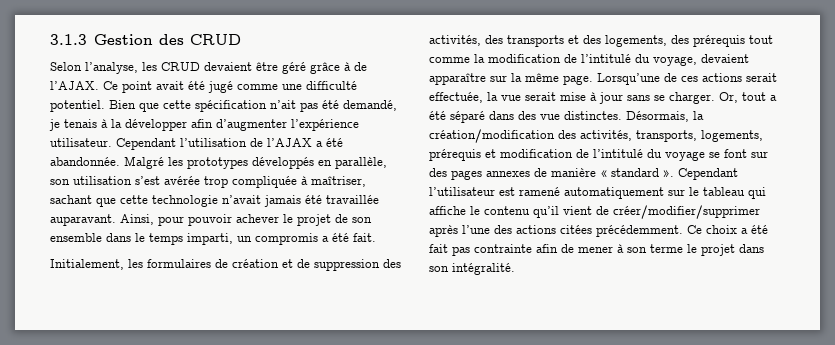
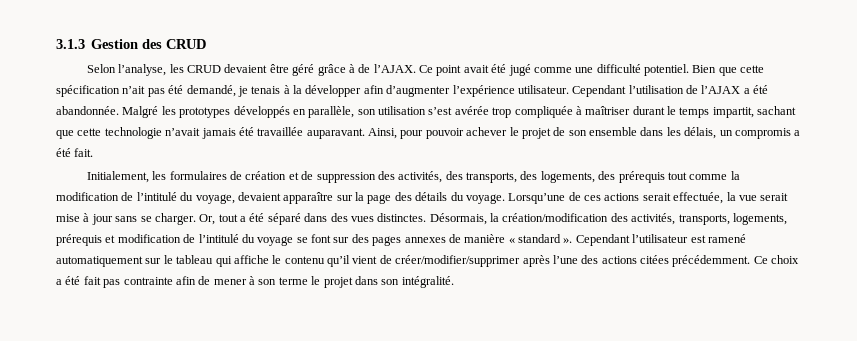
- Malgré les prototypes développés en parallèle, son utilisation s’est avérée trop compliquée à maîtriser, sachant que cette technologie n’avait jamais été travaillée auparavant.
+ Malgré les prototypes développés en parallèle, son utilisation s’est avérée trop compliquée à maîtriser durant le temps impartit, sachant que cette technologie n’avait jamais été travaillée auparavant.
- Ainsi, pour pouvoir achever le projet de son ensemble dans le temps imparti, un compromis a été fait.
+ Ainsi, pour pouvoir achever le projet de son ensemble dans les délais, un compromis a été fait.
- Initialement, les formulaires de création et de suppression des activités, des transports et des logements, des prérequis tout comme la modification de l’intitulé du voyage, devaient apparaître sur la même page.
+ Initialement, les formulaires de création et de suppression des activités, des transports, des logements, des prérequis tout comme la modification de l’intitulé du voyage, devaient apparaître sur la page des détails du voyage.
- Or, tout a été séparé dans des vue distinctes.
+ Or, tout a été séparé dans des vues distinctes.

